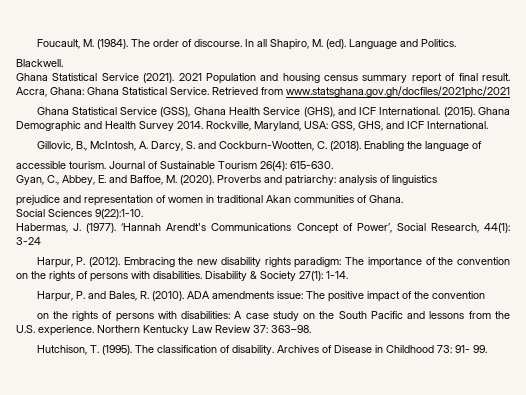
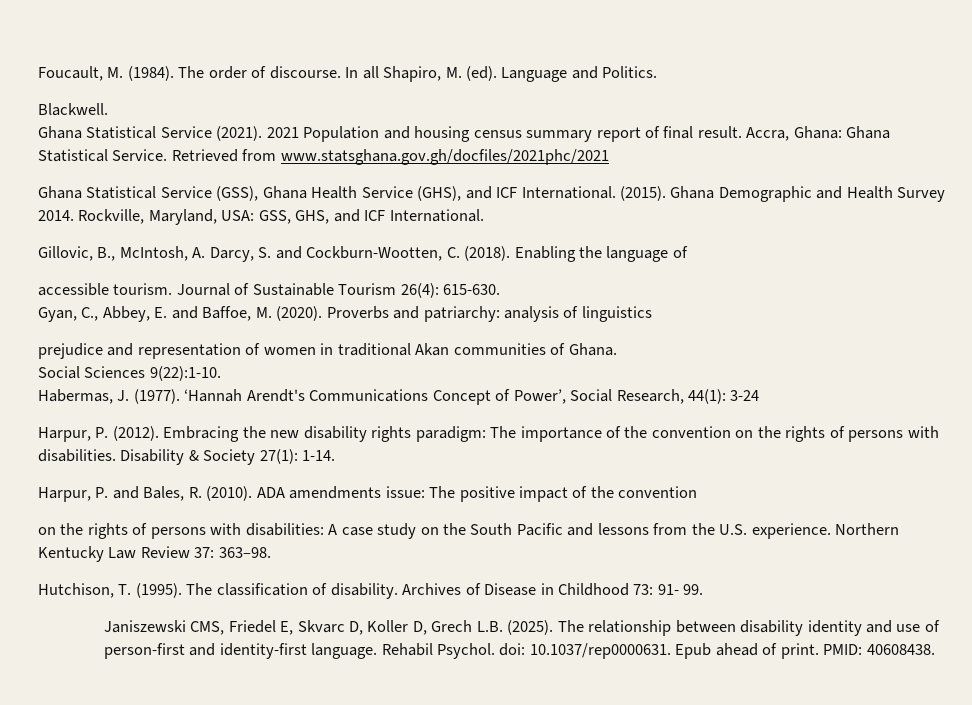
+ Janiszewski CMS, Friedel E, Skvarc D, Koller D, Grech L.B. (2025). The relationship between disability identity and use of person-first and identity-first language. Rehabil Psychol. doi: 10.1037/rep0000631. Epub ahead of print. PMID: 40608438.

